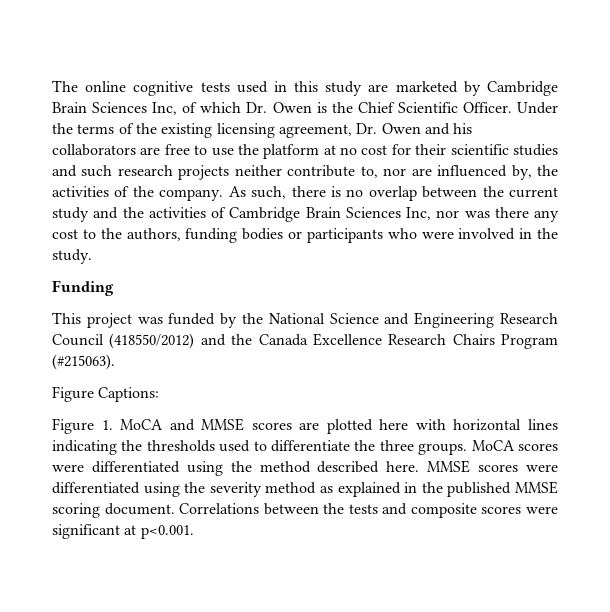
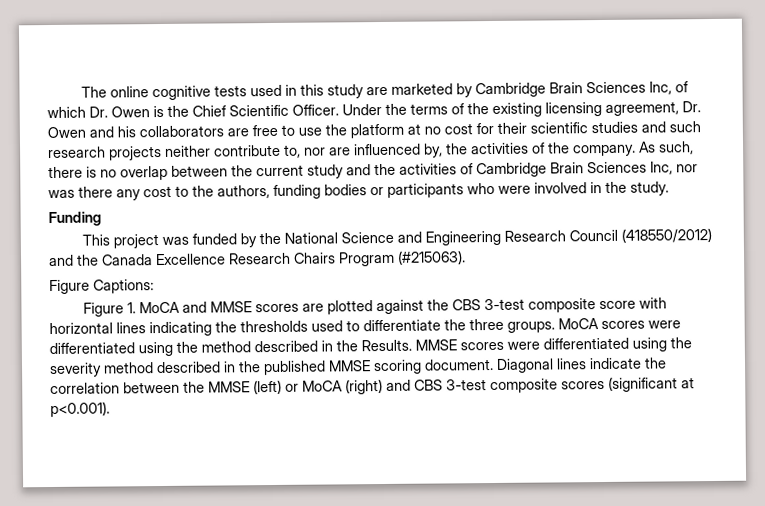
- Figure 1. MoCA and MMSE scores are plotted here with horizontal lines indicating the thresholds used to differentiate the three groups.
+ Figure 1. MoCA and MMSE scores are plotted against the CBS 3-test composite score with horizontal lines indicating the thresholds used to differentiate the three groups.
- MoCA scores were differentiated using the method described here.
+ MoCA scores were differentiated using the method described in the Results.
- MMSE scores were differentiated using the severity method as explained in the published MMSE scoring document.
+ MMSE scores were differentiated using the severity method described in the published MMSE scoring document.
- Correlations between the tests and composite scores were significant at p<0.001.
+ Diagonal lines indicate the correlation between the MMSE (left) or MoCA (right) and CBS 3-test composite scores (significant at p<0.001).

